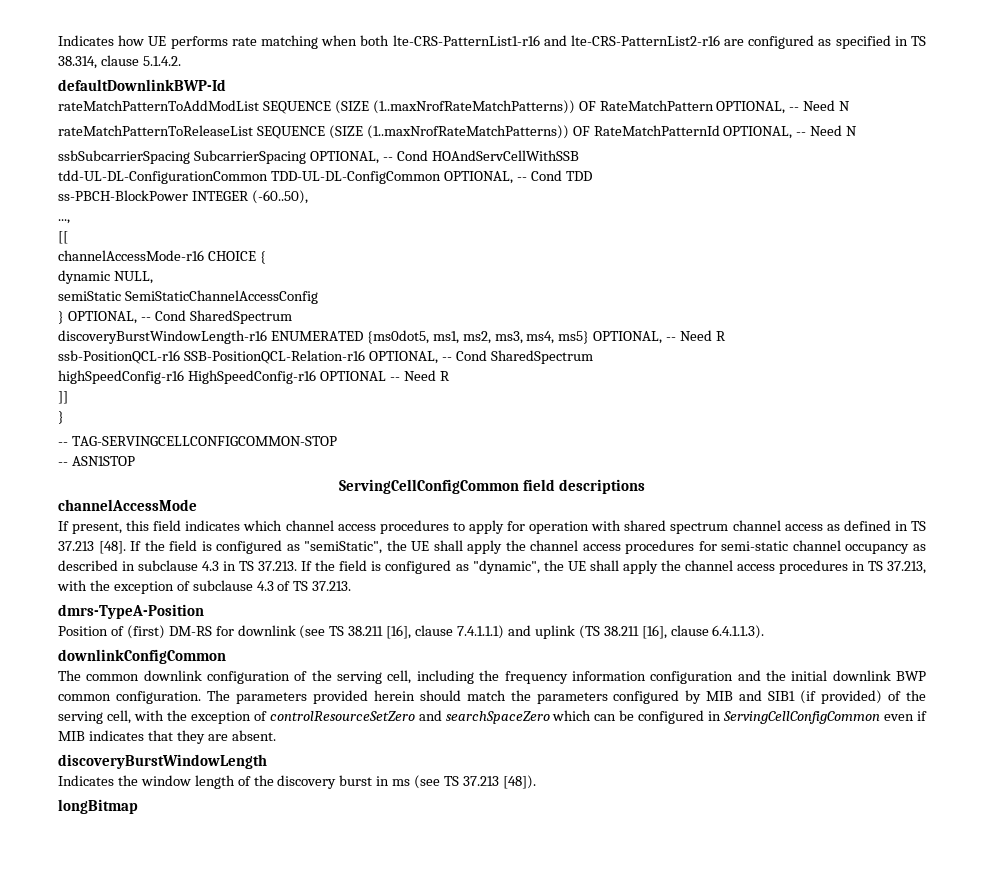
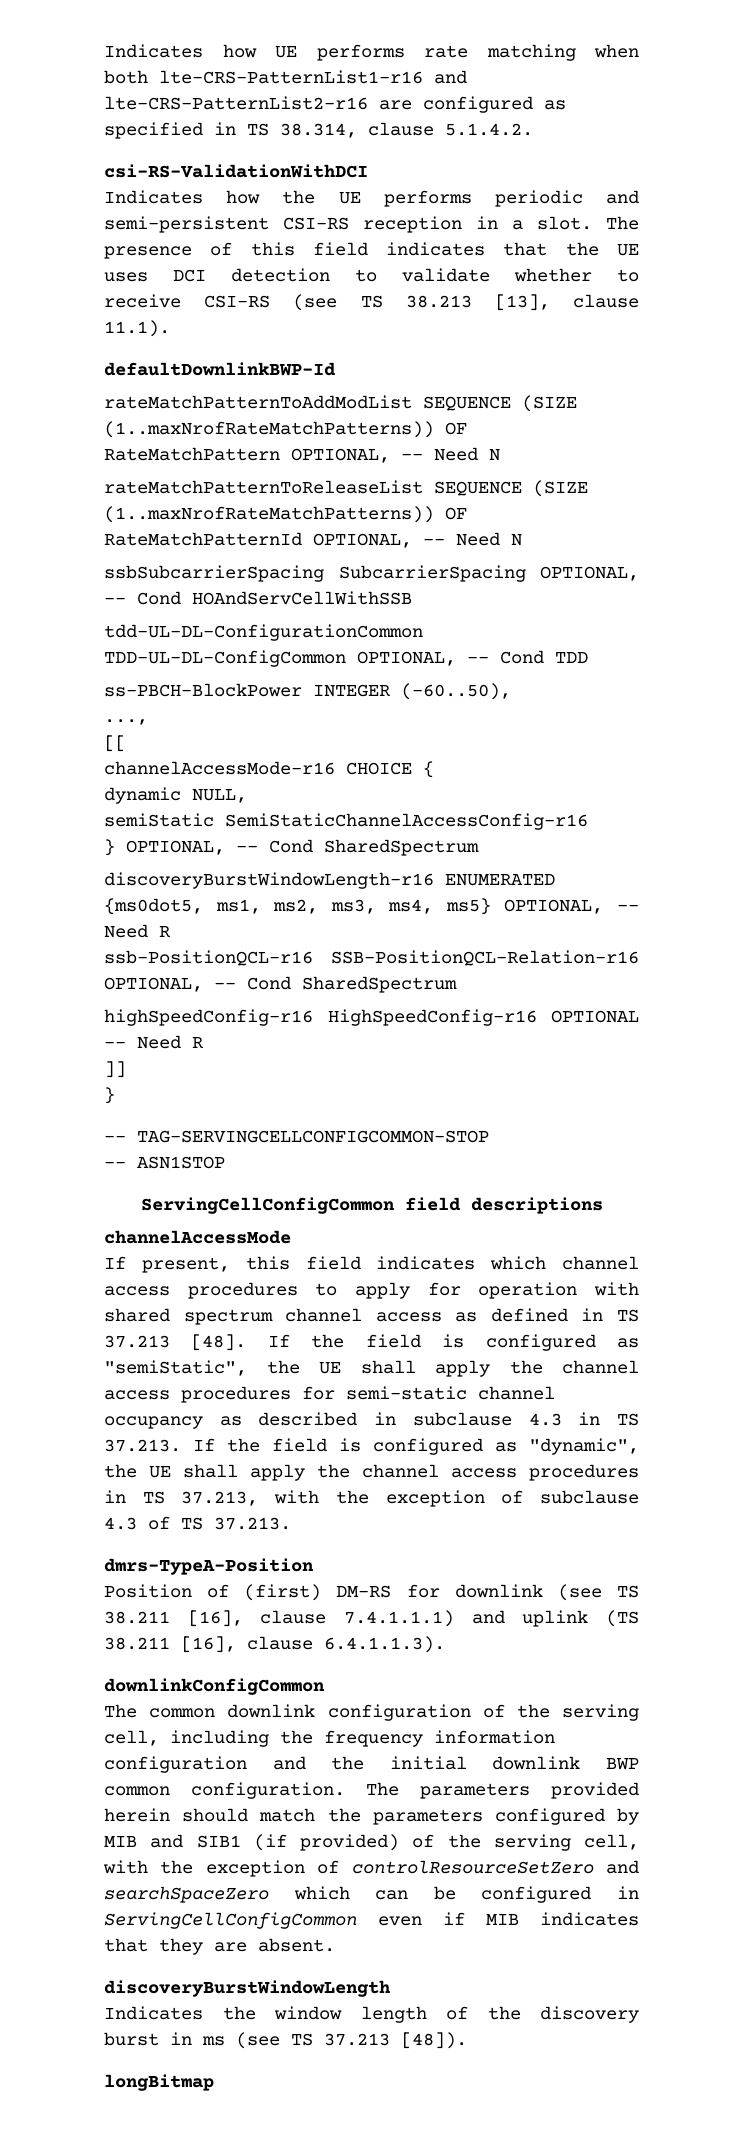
+ csi-RS-ValidationWithDCI
+ Indicates how the UE performs periodic and semi-persistent CSI-RS reception in a slot. The presence of this field indicates that the UE uses DCI detection to validate whether to receive CSI-RS (see TS 38.213 [13], clause 11.1).
- semiStatic SemiStaticChannelAccessConfig
+ semiStatic SemiStaticChannelAccessConfig-r16

